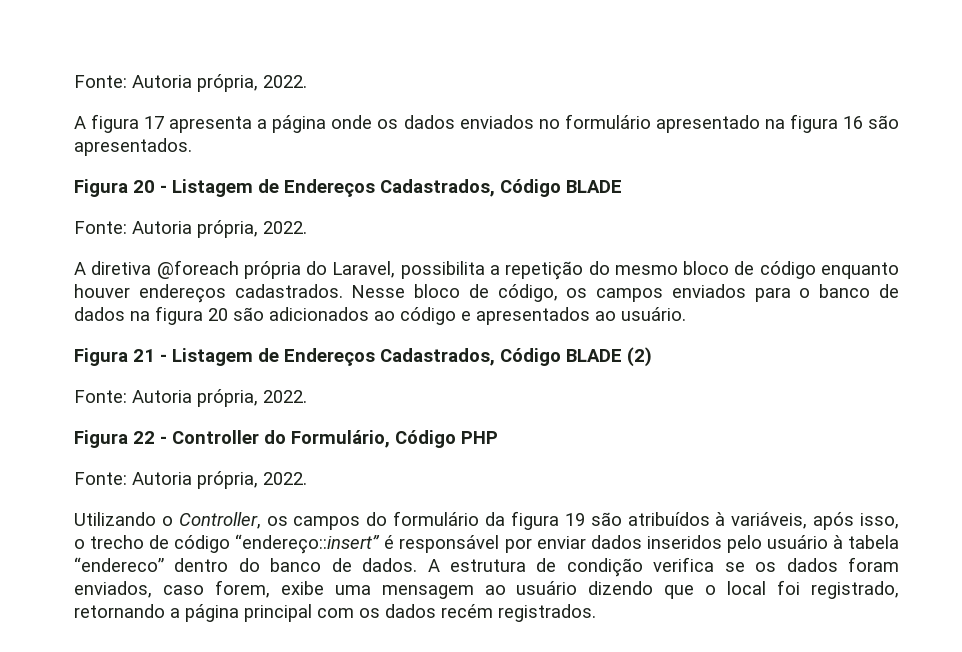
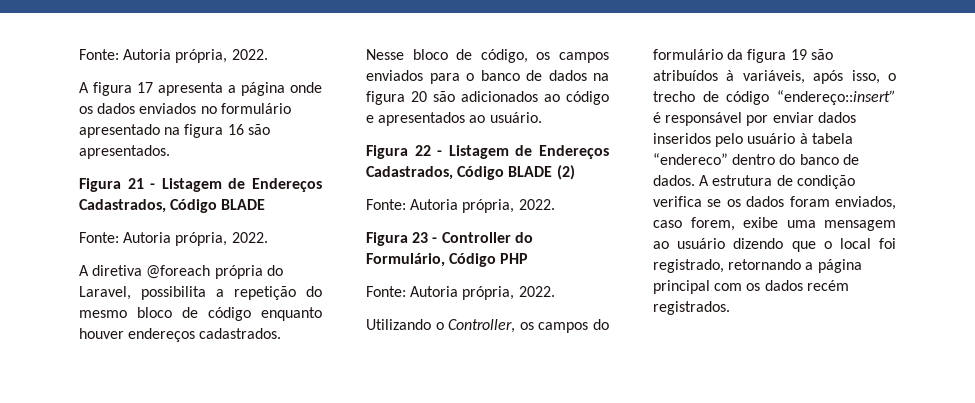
- Figura 20 - Listagem de Endereços Cadastrados, Código BLADE
+ Figura 21 - Listagem de Endereços Cadastrados, Código BLADE
- Figura 21 - Listagem de Endereços Cadastrados, Código BLADE (2)
+ Figura 22 - Listagem de Endereços Cadastrados, Código BLADE (2)
- Figura 22 - Controller do Formulário, Código PHP
+ Figura 23 - Controller do Formulário, Código PHP

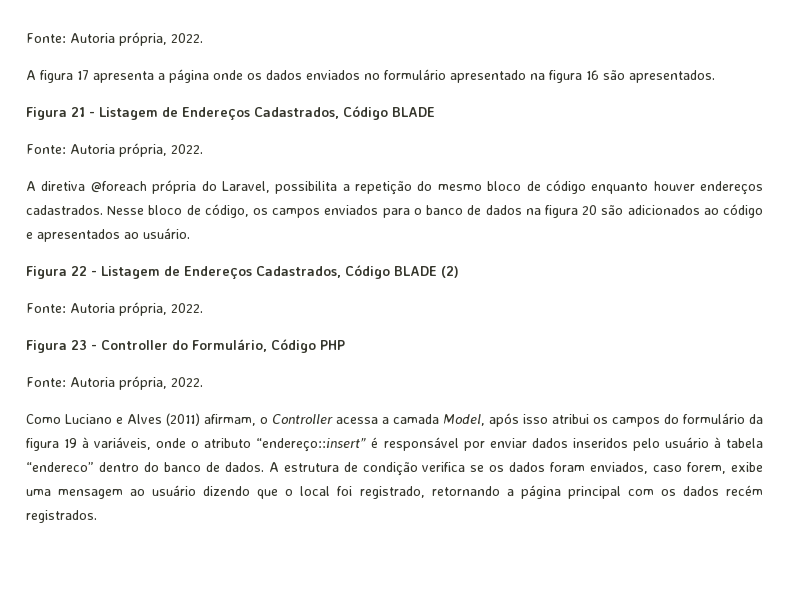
- Utilizando o Controller, os campos do formulário da figura 19 são atribuídos à variáveis, após isso, o trecho de código “endereço::insert” é responsável por enviar dados inseridos pelo usuário à tabela “endereco” dentro do banco de dados.
+ Como Luciano e Alves (2011) afirmam, o Controller acessa a camada Model, após isso atribui os campos do formulário da figura 19 à variáveis, onde o atributo “endereço::insert” é responsável por enviar dados inseridos pelo usuário à tabela “endereco” dentro do banco de dados.

